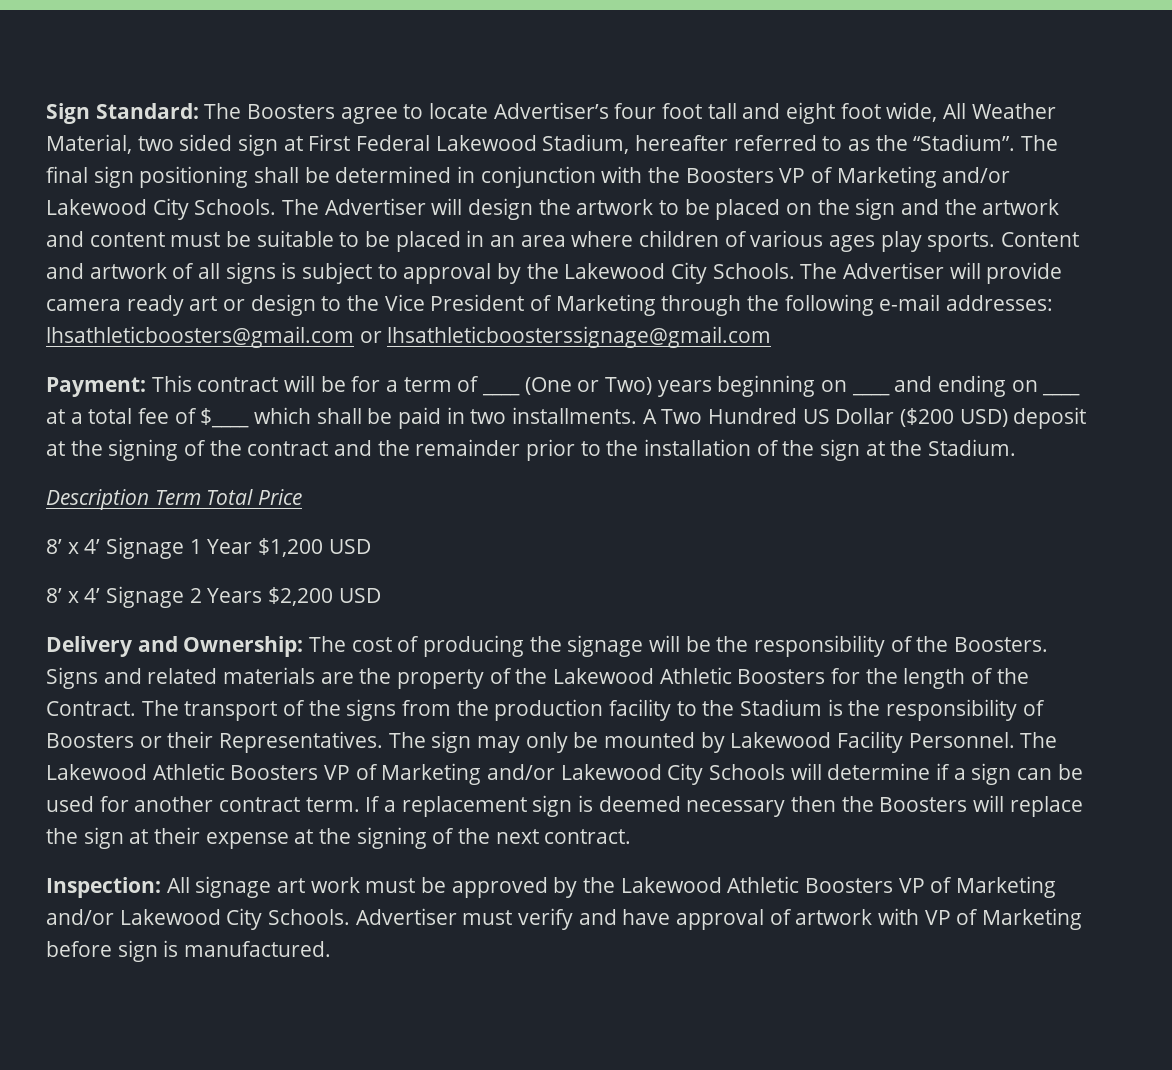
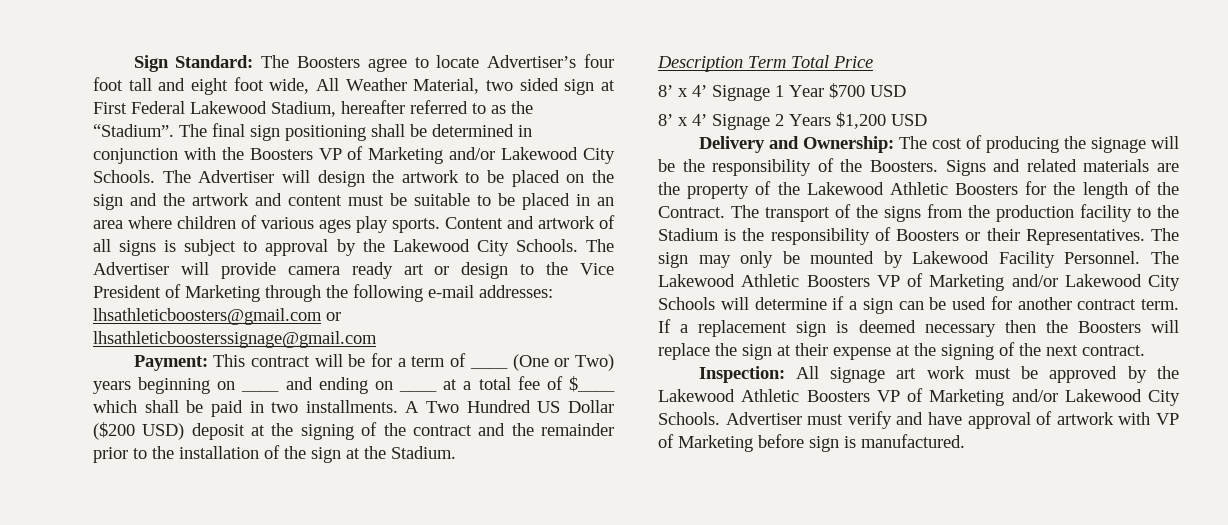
- 8’ x 4’ Signage 1 Year $1,200 USD
+ 8’ x 4’ Signage 1 Year $700 USD
- 8’ x 4’ Signage 2 Years $2,200 USD
+ 8’ x 4’ Signage 2 Years $1,200 USD

